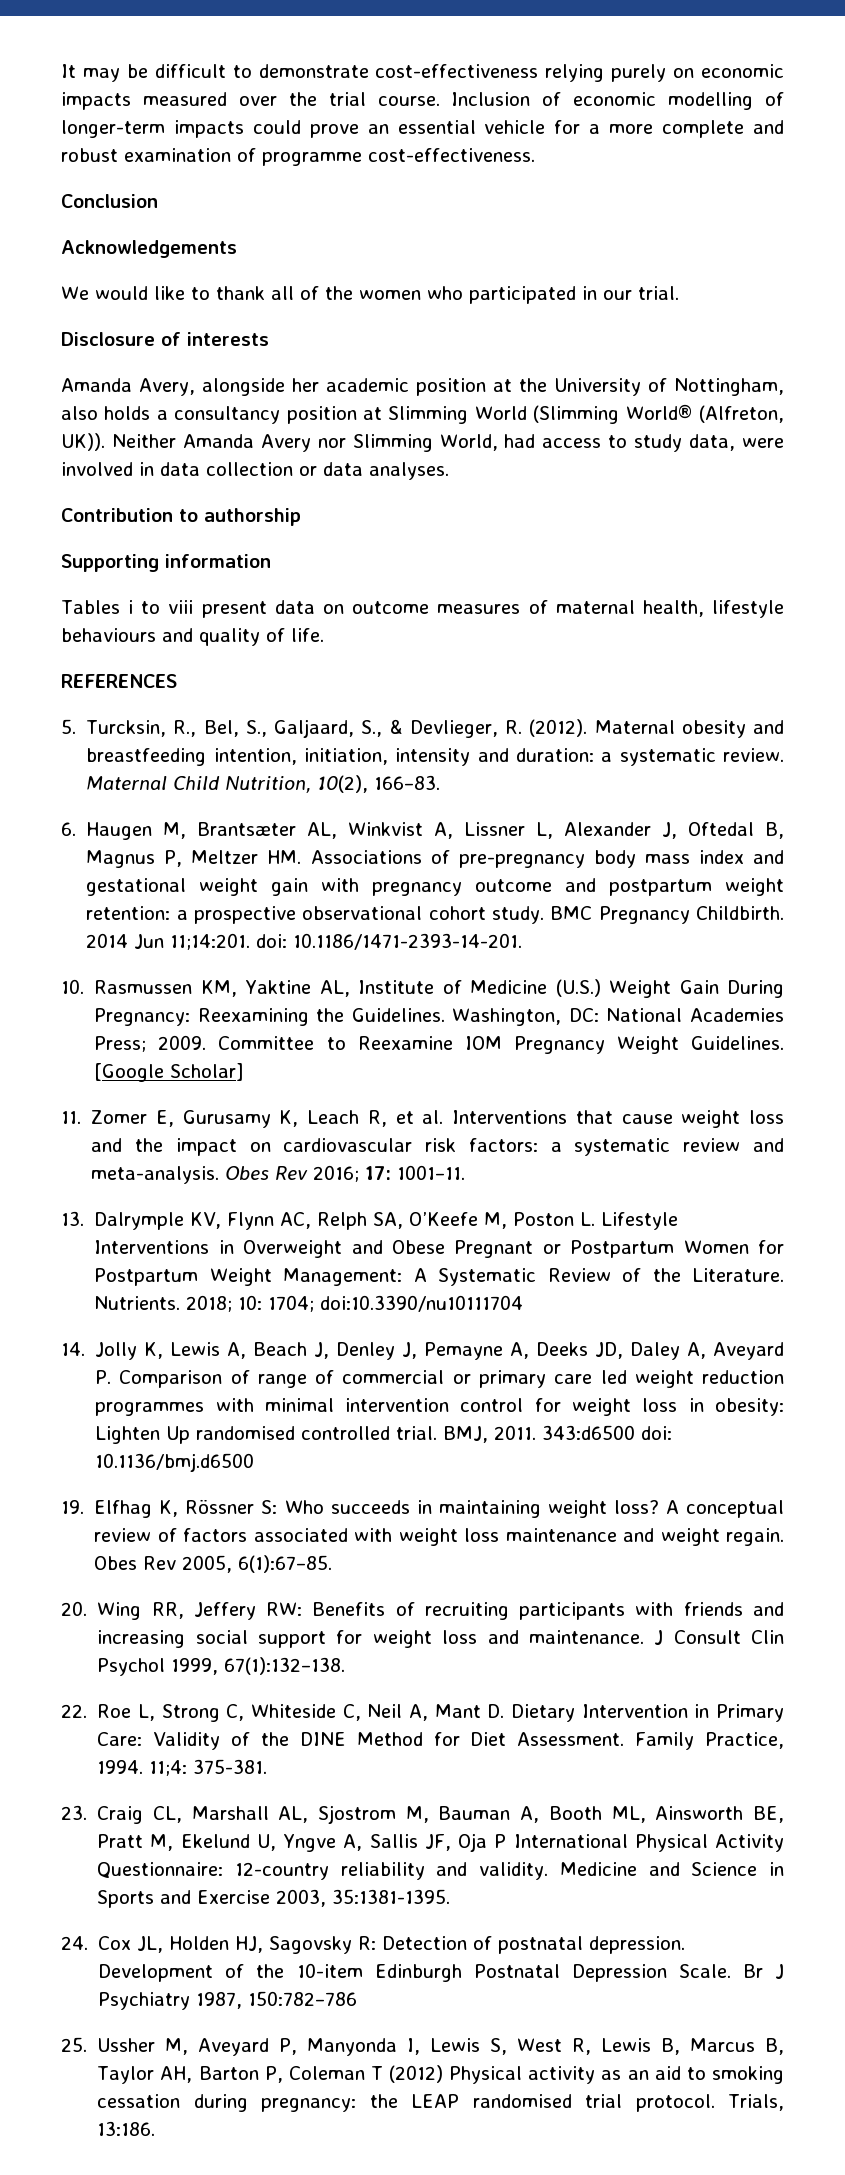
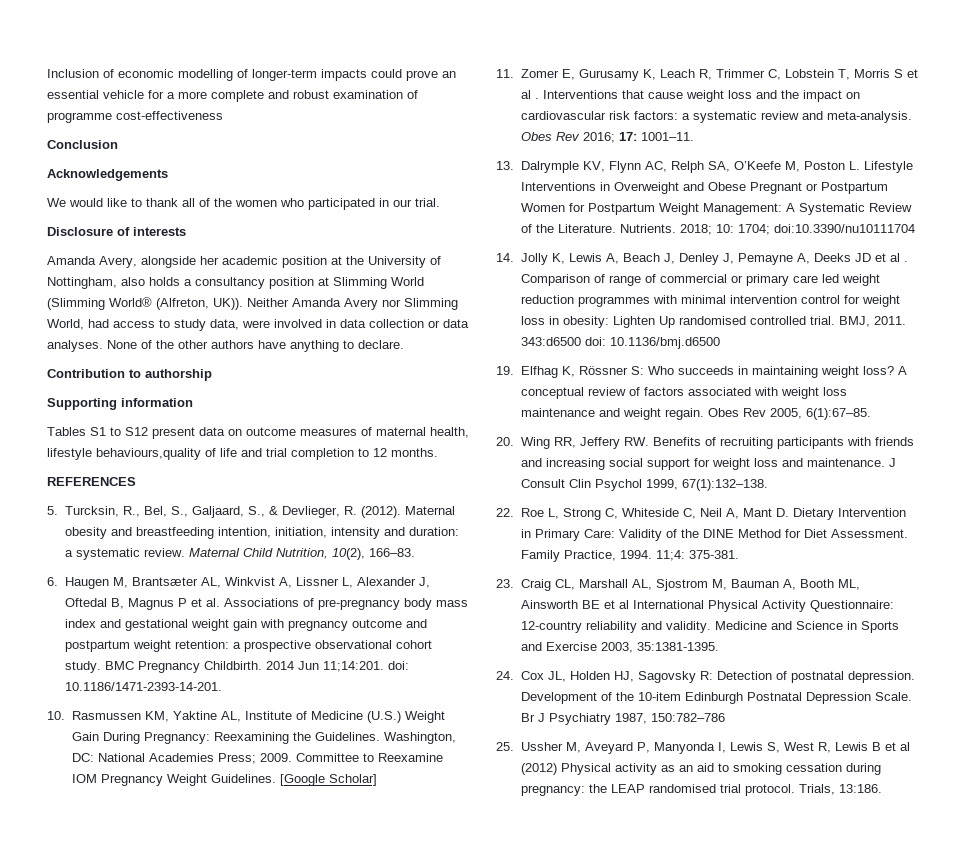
- It may be difficult to demonstrate cost-effectiveness relying purely on economic impacts measured over the trial course. Inclusion of economic modelling of longer-term impacts could prove an essential vehicle for a more complete and robust examination of programme cost-effectiveness.
+ Inclusion of economic modelling of longer-term impacts could prove an essential vehicle for a more complete and robust examination of programme cost-effectiveness
+ None of the other authors have anything to declare.
- Tables i to viii present data on outcome measures of maternal health, lifestyle behaviours and quality of life.
+ Tables S1 to S12 present data on outcome measures of maternal health, lifestyle behaviours,quality of life and trial completion to 12 months.
- 6. Haugen M, Brantsæter AL, Winkvist A, Lissner L, Alexander J, Oftedal B, Magnus P, Meltzer HM. Associations of pre-pregnancy body mass index and gestational weight gain with pregnancy outcome and postpartum weight retention: a prospective observational cohort study.
+ 6. Haugen M, Brantsæter AL, Winkvist A, Lissner L, Alexander J, Oftedal B, Magnus P et al. Associations of pre-pregnancy body mass index and gestational weight gain with pregnancy outcome and postpartum weight retention: a prospective observational cohort study.
- 11. Zomer E, Gurusamy K, Leach R, et al. Interventions that cause weight loss and the impact on cardiovascular risk factors: a systematic review and meta-analysis.
+ 11. Zomer E, Gurusamy K, Leach R, Trimmer C, Lobstein T, Morris S et al . Interventions that cause weight loss and the impact on cardiovascular risk factors: a systematic review and meta-analysis.
- 14. Jolly K, Lewis A, Beach J, Denley J, Pemayne A, Deeks JD, Daley A, Aveyard P. Comparison of range of commercial or primary care led weight reduction programmes with minimal intervention control for weight loss in obesity: Lighten Up randomised controlled trial.
+ 14. Jolly K, Lewis A, Beach J, Denley J, Pemayne A, Deeks JD et al . Comparison of range of commercial or primary care led weight reduction programmes with minimal intervention control for weight loss in obesity: Lighten Up randomised controlled trial.
- 20. Wing RR, Jeffery RW: Benefits of recruiting participants with friends and increasing social support for weight loss and maintenance.
+ 20. Wing RR, Jeffery RW. Benefits of recruiting participants with friends and increasing social support for weight loss and maintenance.
- 23. Craig CL, Marshall AL, Sjostrom M, Bauman A, Booth ML, Ainsworth BE, Pratt M, Ekelund U, Yngve A, Sallis JF, Oja P International Physical Activity Questionnaire: 12-country reliability and validity.
+ 23. Craig CL, Marshall AL, Sjostrom M, Bauman A, Booth ML, Ainsworth BE et al International Physical Activity Questionnaire: 12-country reliability and validity.
- 25. Ussher M, Aveyard P, Manyonda I, Lewis S, West R, Lewis B, Marcus B, Taylor AH, Barton P, Coleman T (2012) Physical activity as an aid to smoking cessation during pregnancy: the LEAP randomised trial protocol.
+ 25. Ussher M, Aveyard P, Manyonda I, Lewis S, West R, Lewis B et al (2012) Physical activity as an aid to smoking cessation during pregnancy: the LEAP randomised trial protocol.

